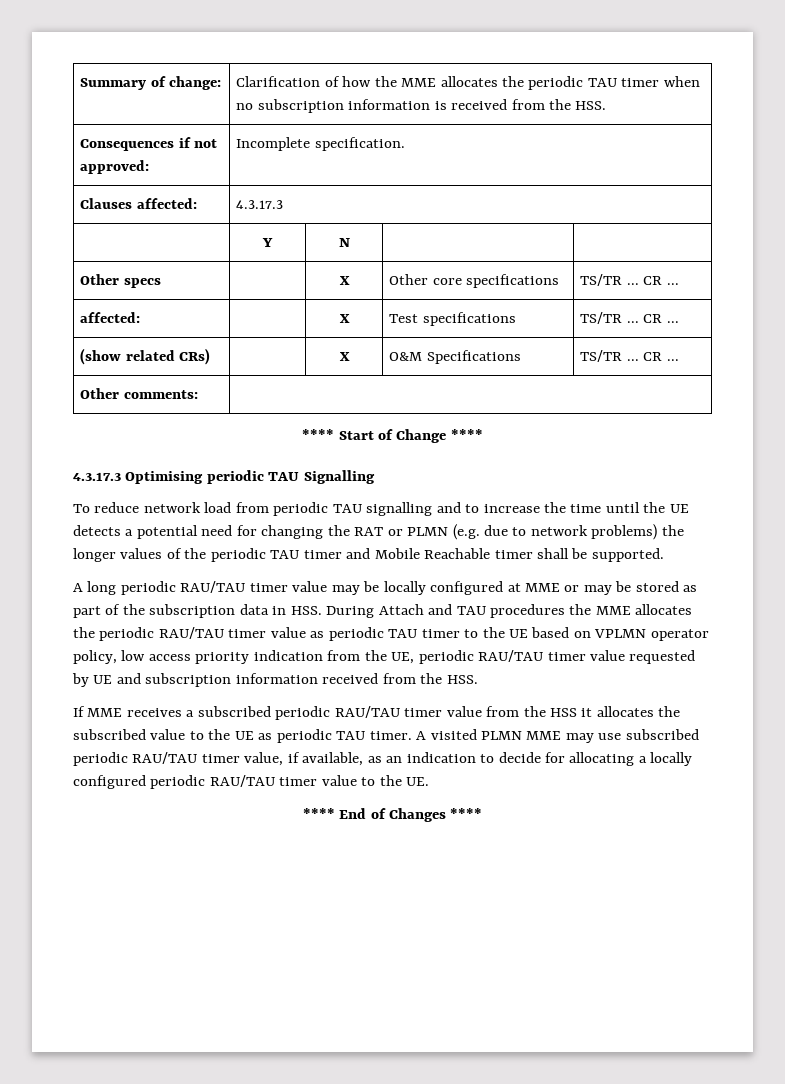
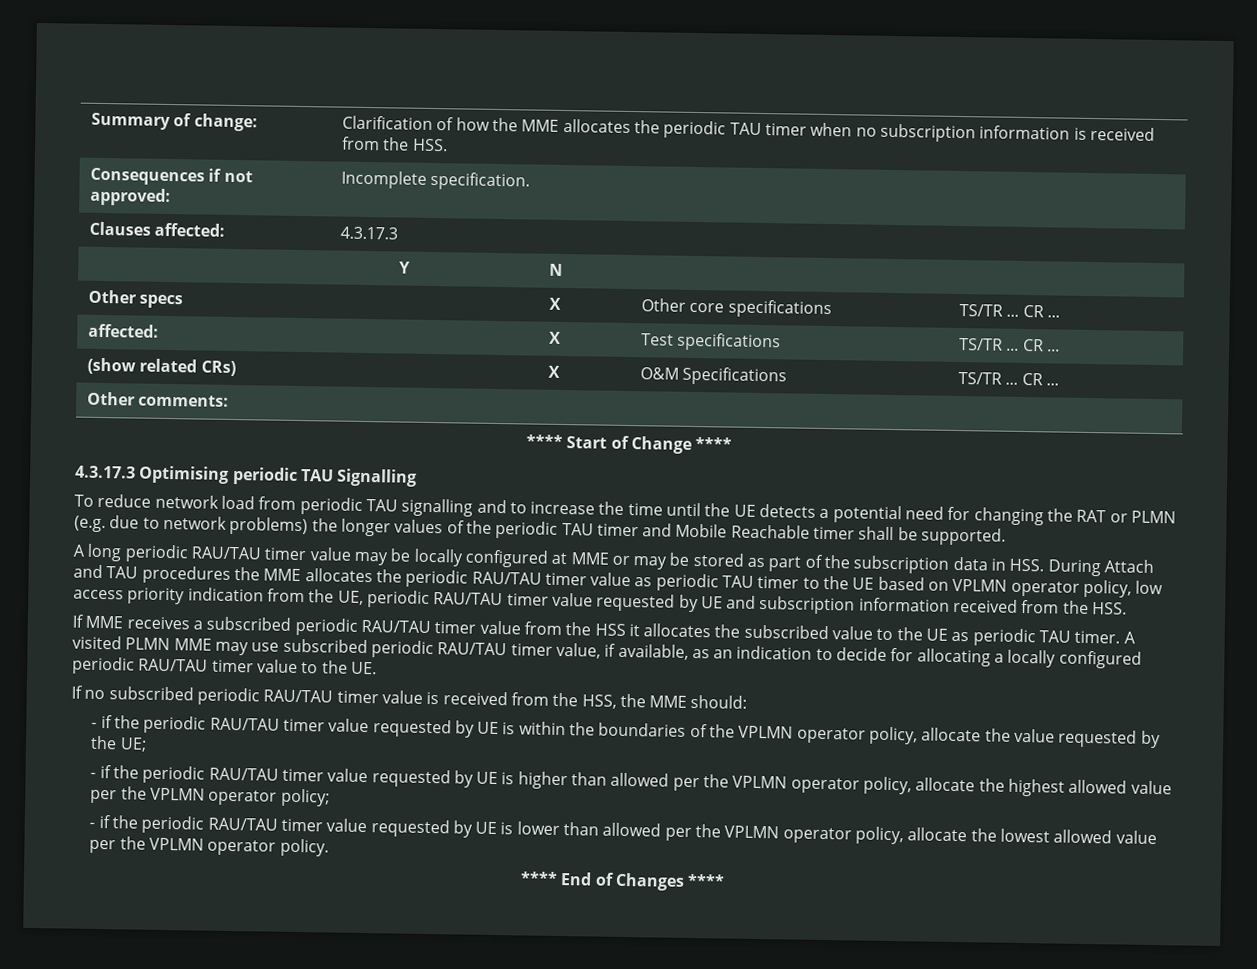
+ If no subscribed periodic RAU/TAU timer value is received from the HSS, the MME should:
+ - if the periodic RAU/TAU timer value requested by UE is within the boundaries of the VPLMN operator policy, allocate the value requested by the UE;
+ - if the periodic RAU/TAU timer value requested by UE is higher than allowed per the VPLMN operator policy, allocate the highest allowed value per the VPLMN operator policy;
+ - if the periodic RAU/TAU timer value requested by UE is lower than allowed per the VPLMN operator policy, allocate the lowest allowed value per the VPLMN operator policy.

